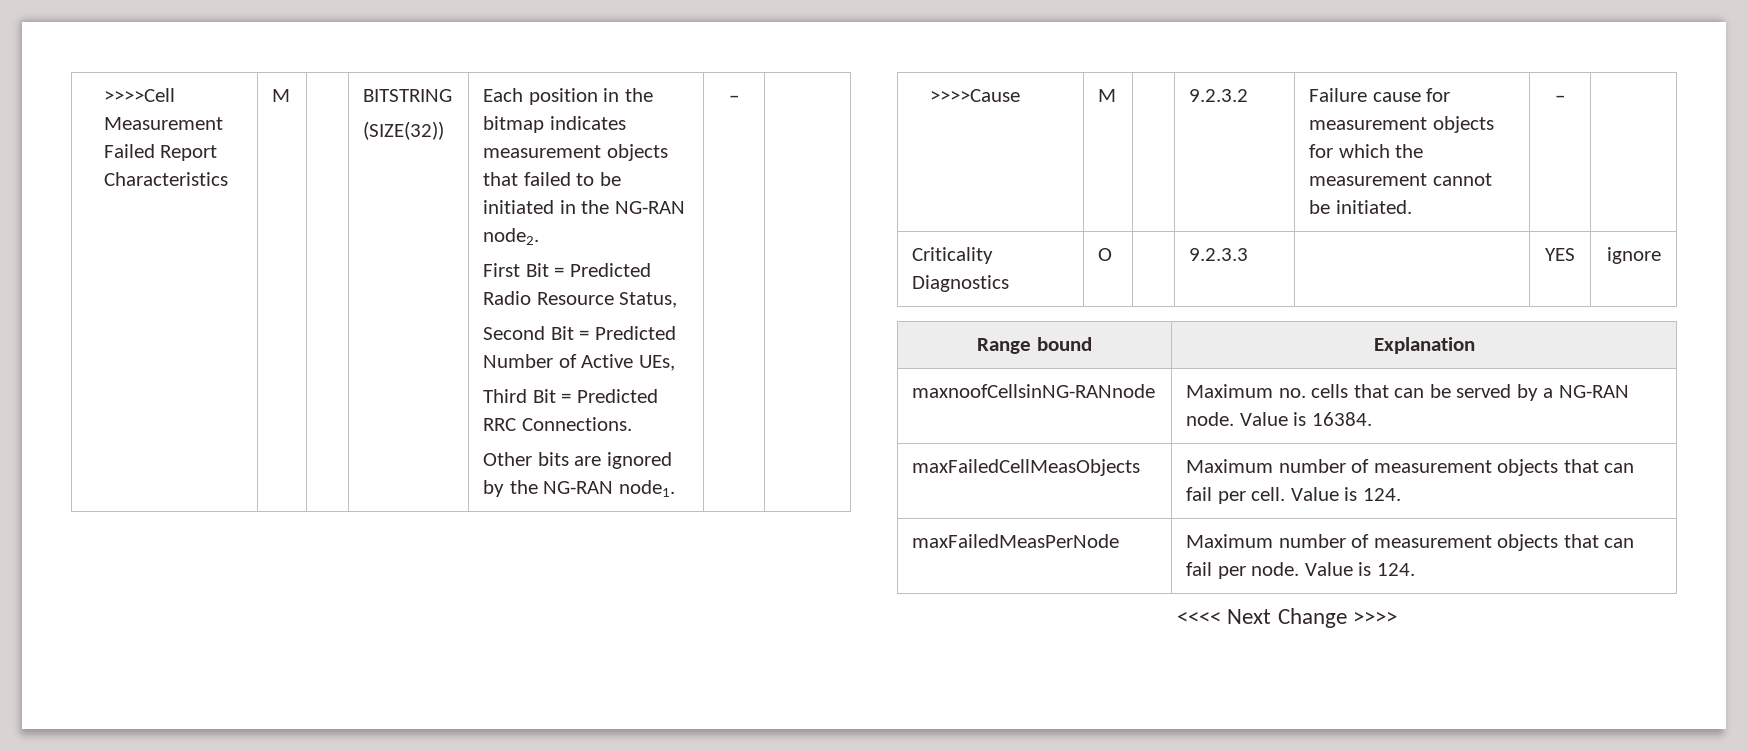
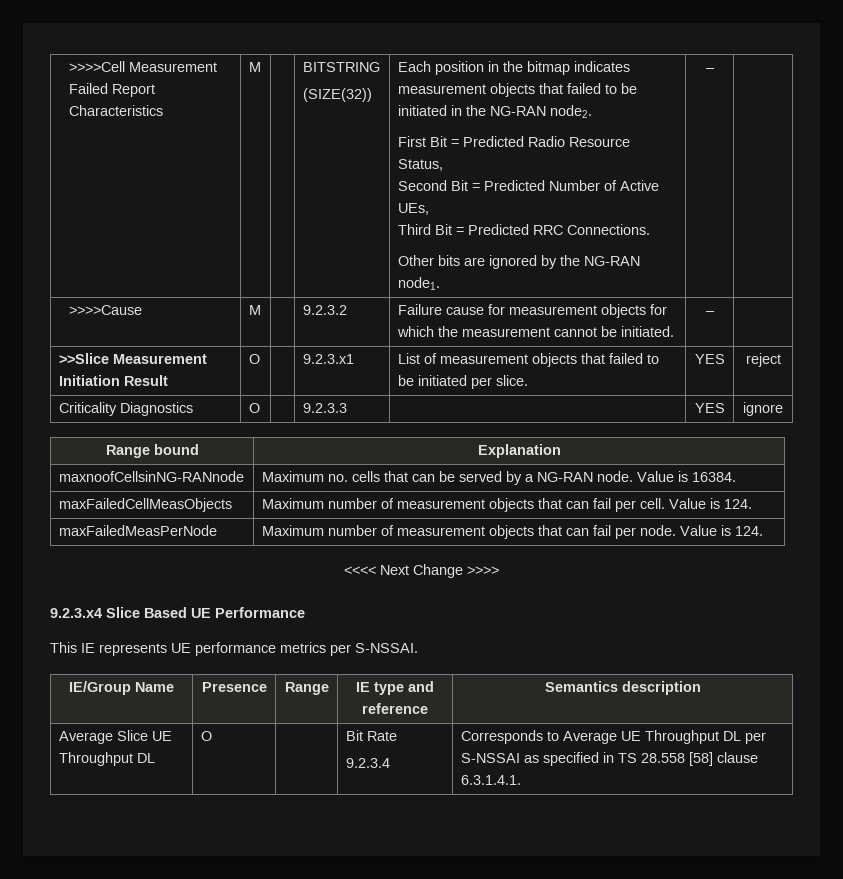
+ >>Slice Measurement Initiation Result | O | | 9.2.3.x1 | List of measurement objects that failed to be initiated per slice. | YES | reject
+ 9.2.3.x4 Slice Based UE Performance
+ This IE represents UE performance metrics per S-NSSAI.
+ IE/Group Name | Presence | Range | IE type and reference | Semantics description
+ Average Slice UE Throughput DL | O | | Bit Rate
+ 9.2.3.4 | Corresponds to Average UE Throughput DL per S-NSSAI as specified in TS 28.558 [58] clause 6.3.1.4.1.

